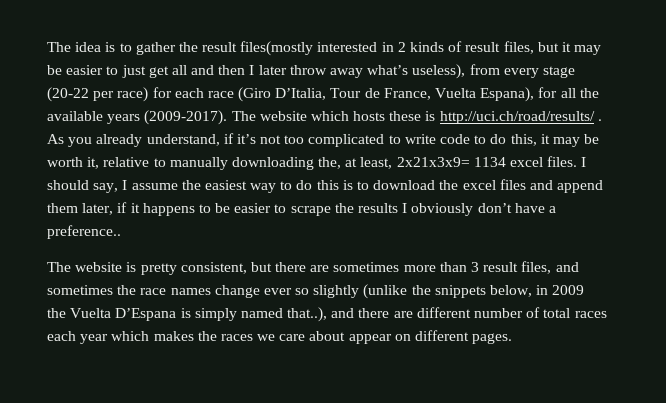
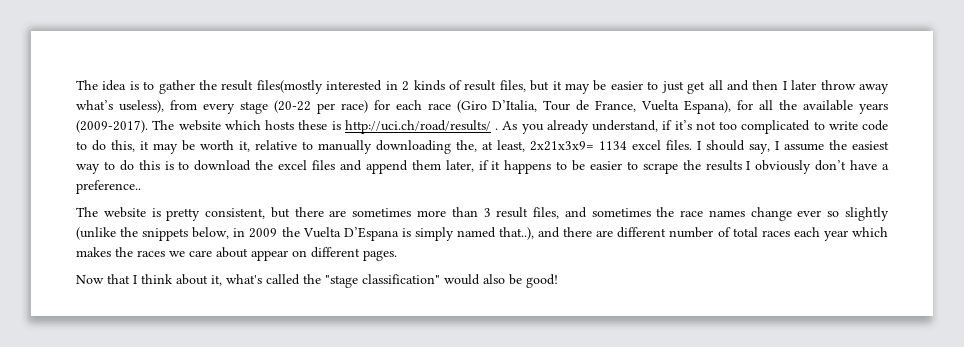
+ Now that I think about it, what's called the "stage classification" would also be good!

